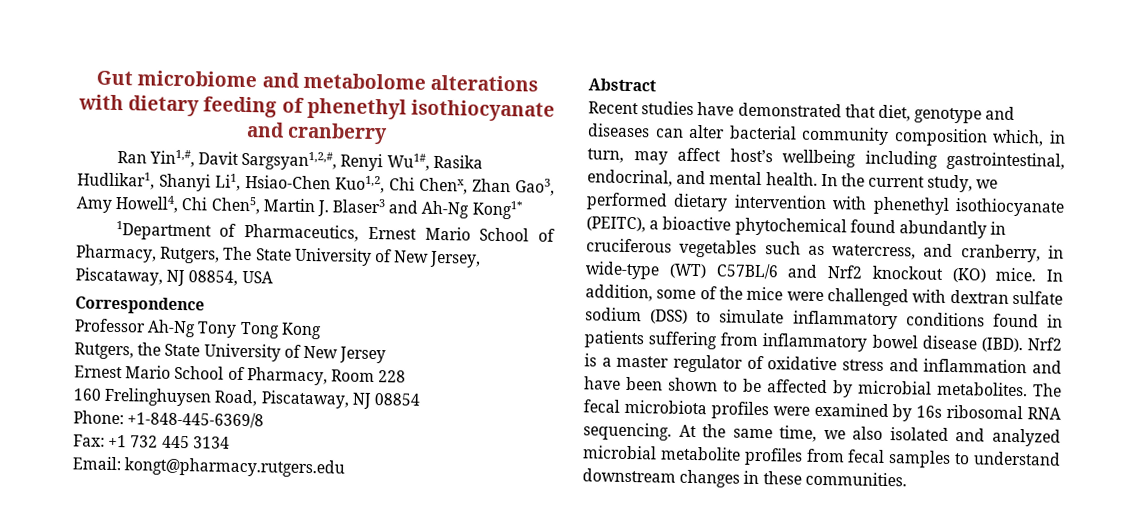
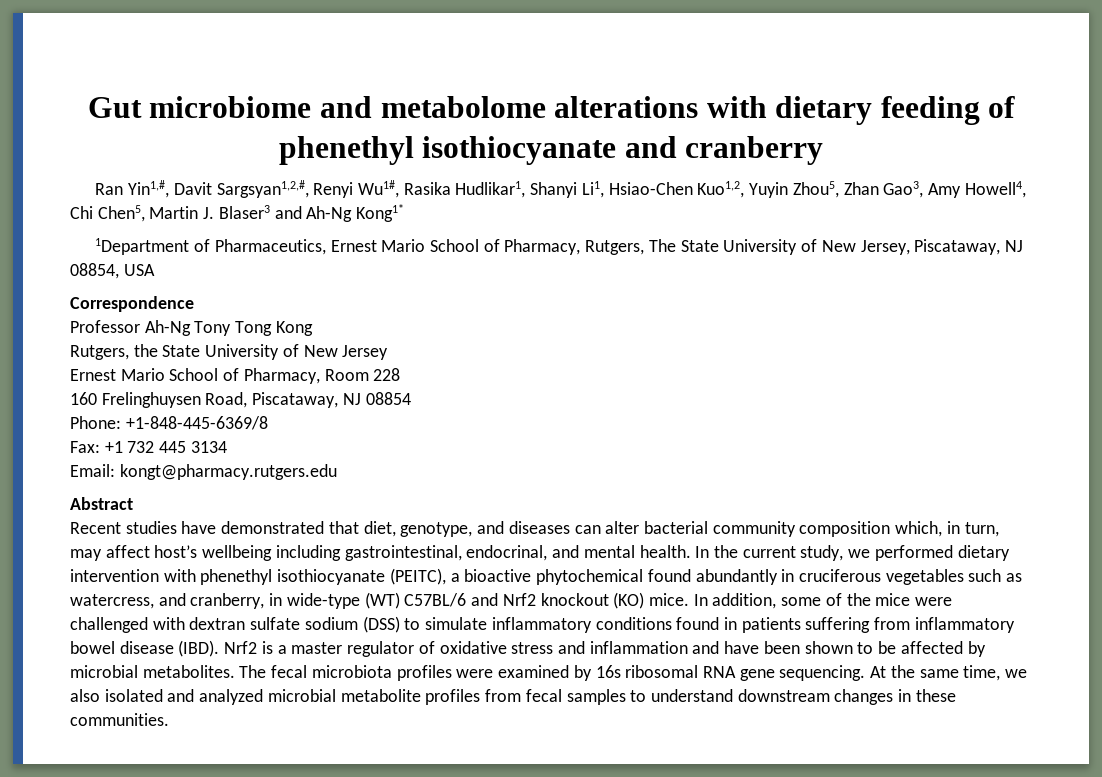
- Ran Yin1,#, Davit Sargsyan1,2,#, Renyi Wu1#, Rasika Hudlikar1, Shanyi Li1, Hsiao-Chen Kuo1,2, Chi Chenx, Zhan Gao3, Amy Howell4, Chi Chen5, Martin J. Blaser3 and Ah-Ng Kong1*
+ Ran Yin1,#, Davit Sargsyan1,2,#, Renyi Wu1#, Rasika Hudlikar1, Shanyi Li1, Hsiao-Chen Kuo1,2, Yuyin Zhou5, Zhan Gao3, Amy Howell4, Chi Chen5, Martin J. Blaser3 and Ah-Ng Kong1*
- Recent studies have demonstrated that diet, genotype and diseases can alter bacterial community composition which, in turn, may affect host’s wellbeing including gastrointestinal, endocrinal, and mental health.
+ Recent studies have demonstrated that diet, genotype, and diseases can alter bacterial community composition which, in turn, may affect host’s wellbeing including gastrointestinal, endocrinal, and mental health.
- The fecal microbiota profiles were examined by 16s ribosomal RNA sequencing.
+ The fecal microbiota profiles were examined by 16s ribosomal RNA gene sequencing.

